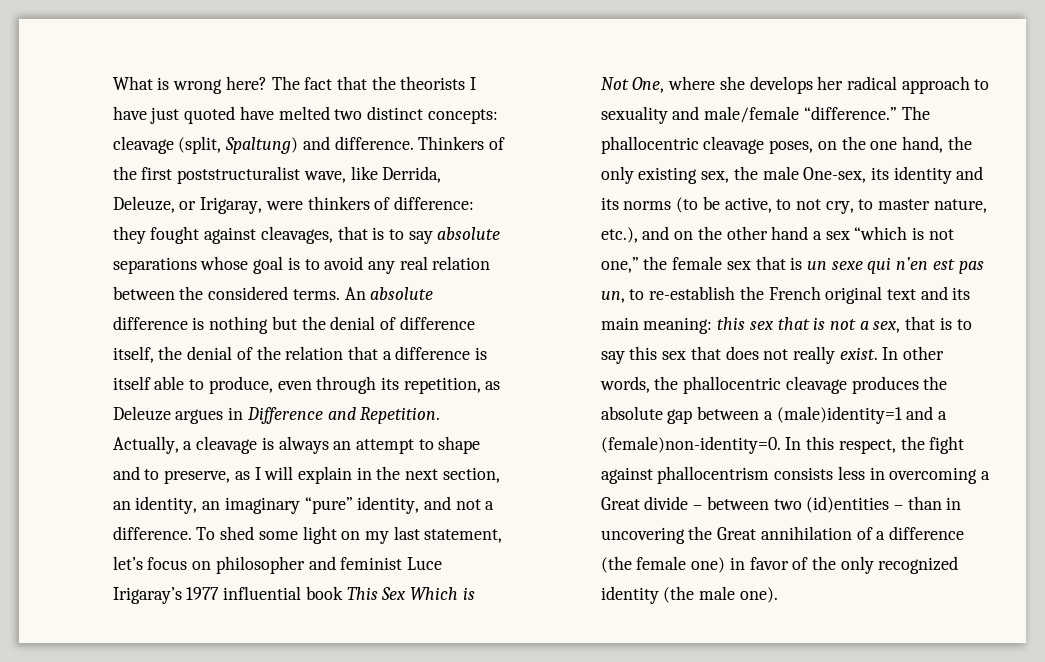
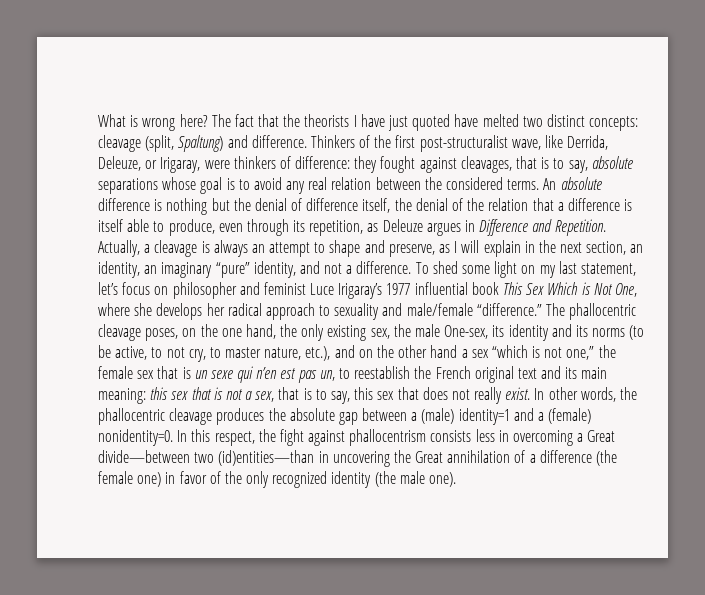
- Thinkers of the first poststructuralist wave, like Derrida, Deleuze, or Irigaray, were thinkers of difference: they fought against cleavages, that is to say absolute separations whose goal is to avoid any real relation between the considered terms.
+ Thinkers of the first post-structuralist wave, like Derrida, Deleuze, or Irigaray, were thinkers of difference: they fought against cleavages, that is to say, absolute separations whose goal is to avoid any real relation between the considered terms.
- Actually, a cleavage is always an attempt to shape and to preserve, as I will explain in the next section, an identity, an imaginary “pure” identity, and not a difference.
+ Actually, a cleavage is always an attempt to shape and preserve, as I will explain in the next section, an identity, an imaginary “pure” identity, and not a difference.
- The phallocentric cleavage poses, on the one hand, the only existing sex, the male One-sex, its identity and its norms (to be active, to not cry, to master nature, etc.), and on the other hand a sex “which is not one,” the female sex that is un sexe qui n’en est pas un, to re-establish the French original text and its main meaning:
+ The phallocentric cleavage poses, on the one hand, the only existing sex, the male One-sex, its identity and its norms (to be active, to not cry, to master nature, etc.), and on the other hand a sex “which is not one,” the female sex that is un sexe qui n’en est pas un, to reestablish the French original text and its main meaning:
- this sex that is not a sex, that is to say this sex that does not really exist.
+ this sex that is not a sex, that is to say, this sex that does not really exist.
- In other words, the phallocentric cleavage produces the absolute gap between a (male)identity=1 and a (female)non-identity=0.
+ In other words, the phallocentric cleavage produces the absolute gap between a (male) identity=1 and a (female) nonidentity=0.
- In this respect, the fight against phallocentrism consists less in overcoming a Great divide – between two (id)entities – than in uncovering the Great annihilation of a difference (the female one) in favor of the only recognized identity (the male one).
+ In this respect, the fight against phallocentrism consists less in overcoming a Great divide—between two (id)entities—than in uncovering the Great annihilation of a difference (the female one) in favor of the only recognized identity (the male one).

